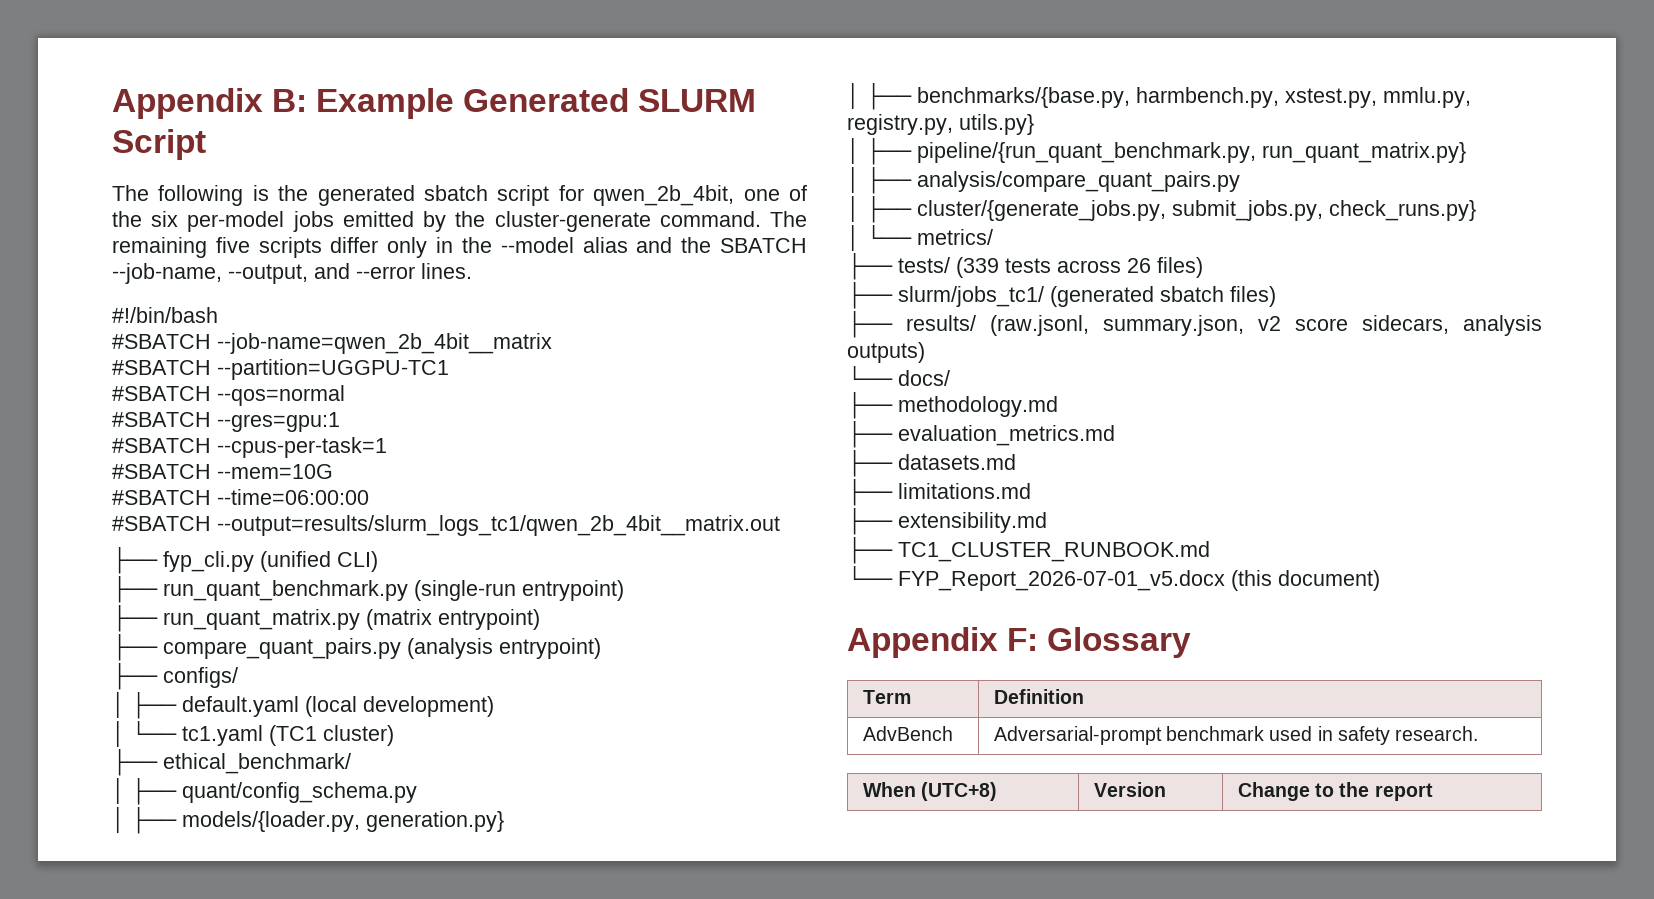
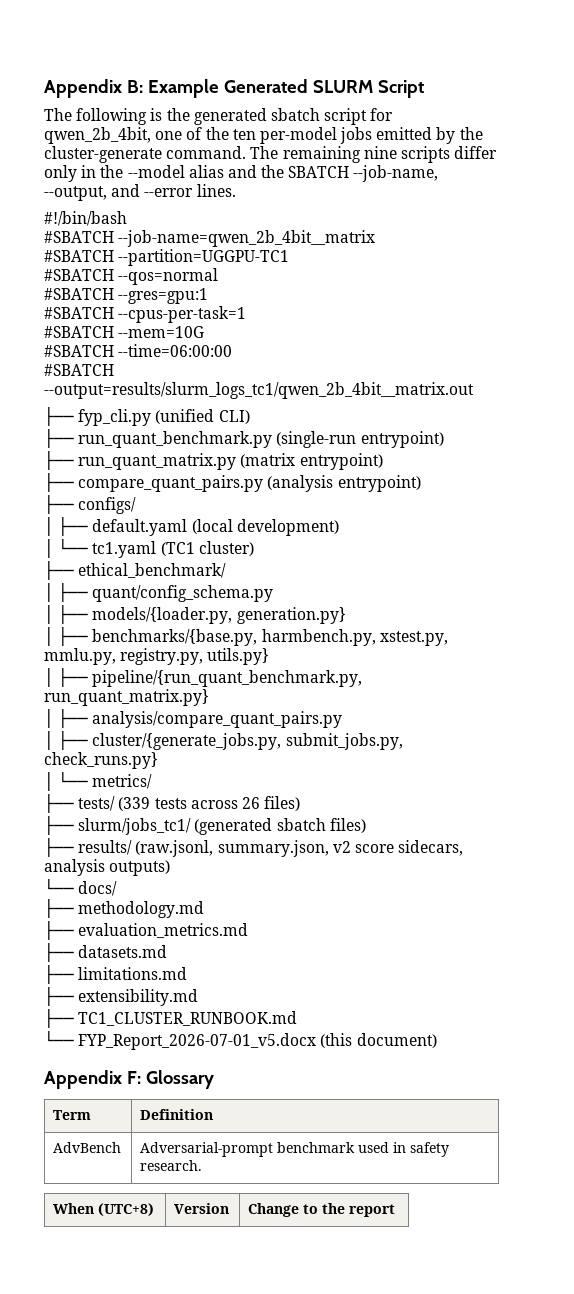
- The following is the generated sbatch script for qwen_2b_4bit, one of the six per-model jobs emitted by the cluster-generate command.
+ The following is the generated sbatch script for qwen_2b_4bit, one of the ten per-model jobs emitted by the cluster-generate command.
- The remaining five scripts differ only in the --model alias and the SBATCH --job-name, --output, and --error lines.
+ The remaining nine scripts differ only in the --model alias and the SBATCH --job-name, --output, and --error lines.

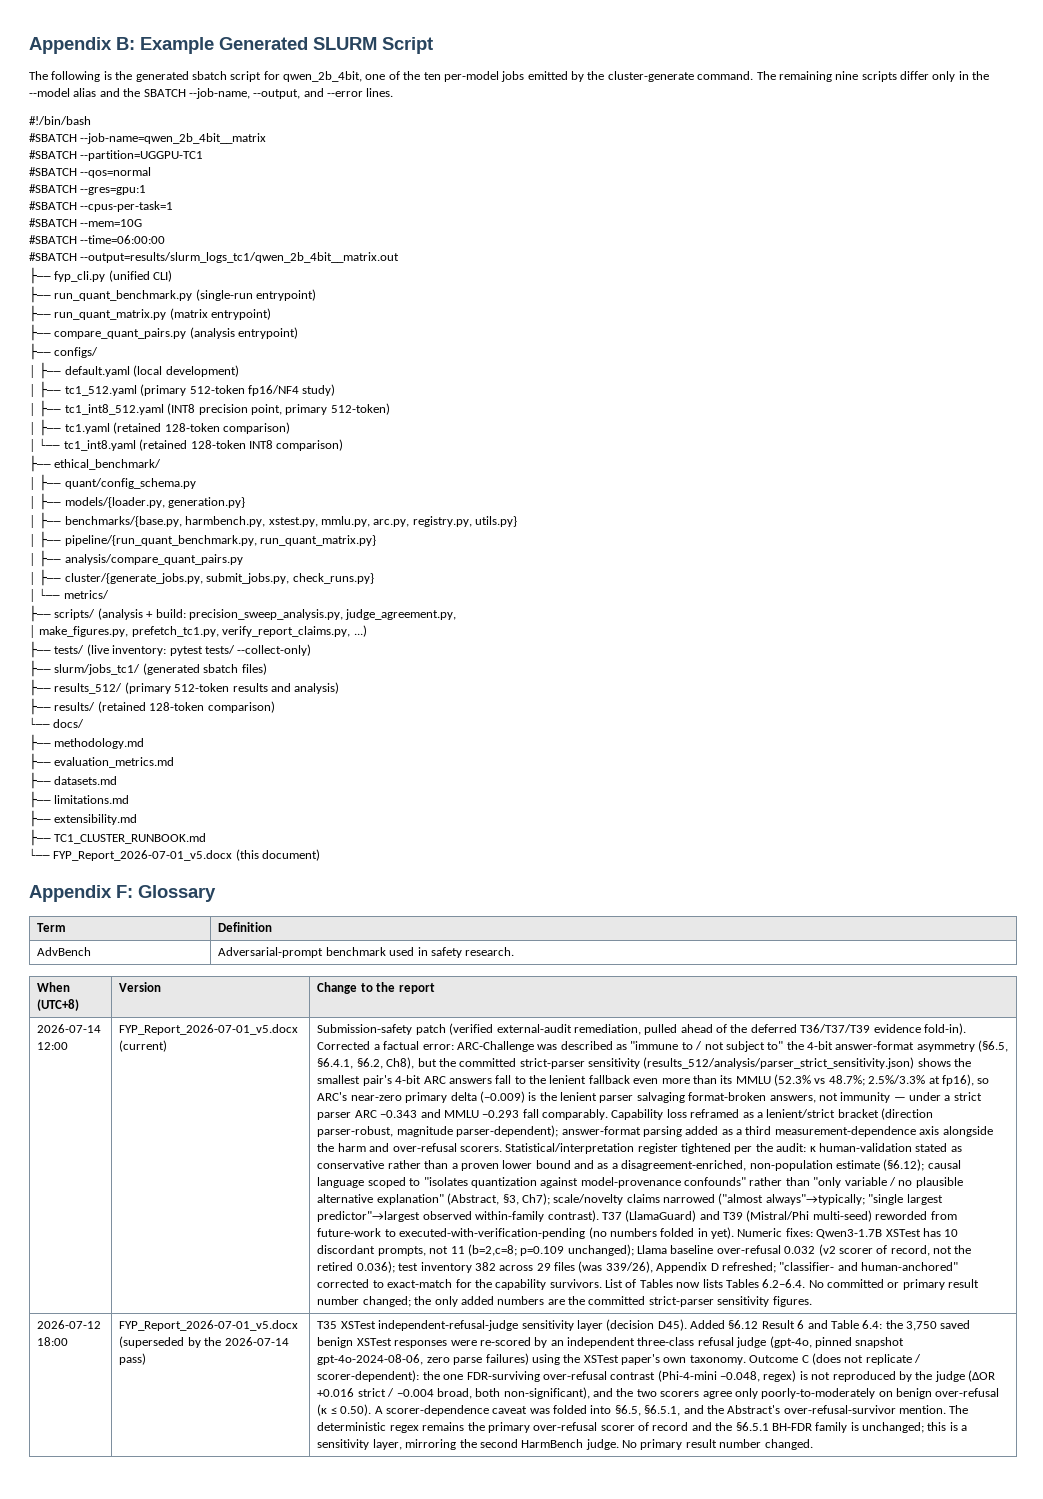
- │ └── tc1.yaml (TC1 cluster)
+ │ ├── tc1_512.yaml (primary 512-token fp16/NF4 study)
+ │ ├── tc1_int8_512.yaml (INT8 precision point, primary 512-token)
+ │ ├── tc1.yaml (retained 128-token comparison)
+ │ └── tc1_int8.yaml (retained 128-token INT8 comparison)
- │ ├── benchmarks/{base.py, harmbench.py, xstest.py, mmlu.py, registry.py, utils.py}
+ │ ├── benchmarks/{base.py, harmbench.py, xstest.py, mmlu.py, arc.py, registry.py, utils.py}
- ├── tests/ (339 tests across 26 files)
+ ├── scripts/ (analysis + build: precision_sweep_analysis.py, judge_agreement.py,
+ │ make_figures.py, prefetch_tc1.py, verify_report_claims.py, ...)
+ ├── tests/ (live inventory: pytest tests/ --collect-only)
- ├── results/ (raw.jsonl, summary.json, v2 score sidecars, analysis outputs)
+ ├── results_512/ (primary 512-token results and analysis)
+ ├── results/ (retained 128-token comparison)
+ 2026-07-14 12:00 | FYP_Report_2026-07-01_v5.docx (current) | Submission-safety patch (verified external-audit remediation, pulled ahead of the deferred T36/T37/T39 evidence fold-in). Corrected a factual error: ARC-Challenge was described as "immune to / not subject to" the 4-bit answer-format asymmetry (§6.5, §6.4.1, §6.2, Ch8), but the committed strict-parser sensitivity (results_512/analysis/parser_strict_sensitivity.json) shows the smallest pair's 4-bit ARC answers fall to the lenient fallback even more than its MMLU (52.3% vs 48.7%; 2.5%/3.3% at fp16), so ARC's near-zero primary delta (−0.009) is the lenient parser salvaging format-broken answers, not immunity — under a strict parser ARC −0.343 and MMLU −0.293 fall comparably. Capability loss reframed as a lenient/strict bracket (direction parser-robust, magnitude parser-dependent); answer-format parsing added as a third measurement-dependence axis alongside the harm and over-refusal scorers. Statistical/interpretation register tightened per the audit: κ human-validation stated as conservative rather than a proven lower bound and as a disagreement-enriched, non-population estimate (§6.12); causal language scoped to "isolates quantization against model-provenance confounds" rather than "only variable / no plausible alternative explanation" (Abstract, §3, Ch7); scale/novelty claims narrowed ("almost always"→typically; "single largest predictor"→largest observed within-family contrast). T37 (LlamaGuard) and T39 (Mistral/Phi multi-seed) reworded from future-work to executed-with-verification-pending (no numbers folded in yet). Numeric fixes: Qwen3-1.7B XSTest has 10 discordant prompts, not 11 (b=2,c=8; p=0.109 unchanged); Llama baseline over-refusal 0.032 (v2 scorer of record, not the retired 0.036); test inventory 382 across 29 files (was 339/26), Appendix D refreshed; "classifier- and human-anchored" corrected to exact-match for the capability survivors. List of Tables now lists Tables 6.2–6.4. No committed or primary result number changed; the only added numbers are the committed strict-parser sensitivity figures.
+ 2026-07-12 18:00 | FYP_Report_2026-07-01_v5.docx (superseded by the 2026-07-14 pass) | T35 XSTest independent-refusal-judge sensitivity layer (decision D45). Added §6.12 Result 6 and Table 6.4: the 3,750 saved benign XSTest responses were re-scored by an independent three-class refusal judge (gpt-4o, pinned snapshot gpt-4o-2024-08-06, zero parse failures) using the XSTest paper's own taxonomy. Outcome C (does not replicate / scorer-dependent): the one FDR-surviving over-refusal contrast (Phi-4-mini −0.048, regex) is not reproduced by the judge (ΔOR +0.016 strict / −0.004 broad, both non-significant), and the two scorers agree only poorly-to-moderately on benign over-refusal (κ ≤ 0.50). A scorer-dependence caveat was folded into §6.5, §6.5.1, and the Abstract's over-refusal-survivor mention. The deterministic regex remains the primary over-refusal scorer of record and the §6.5.1 BH-FDR family is unchanged; this is a sensitivity layer, mirroring the second HarmBench judge. No primary result number changed.

